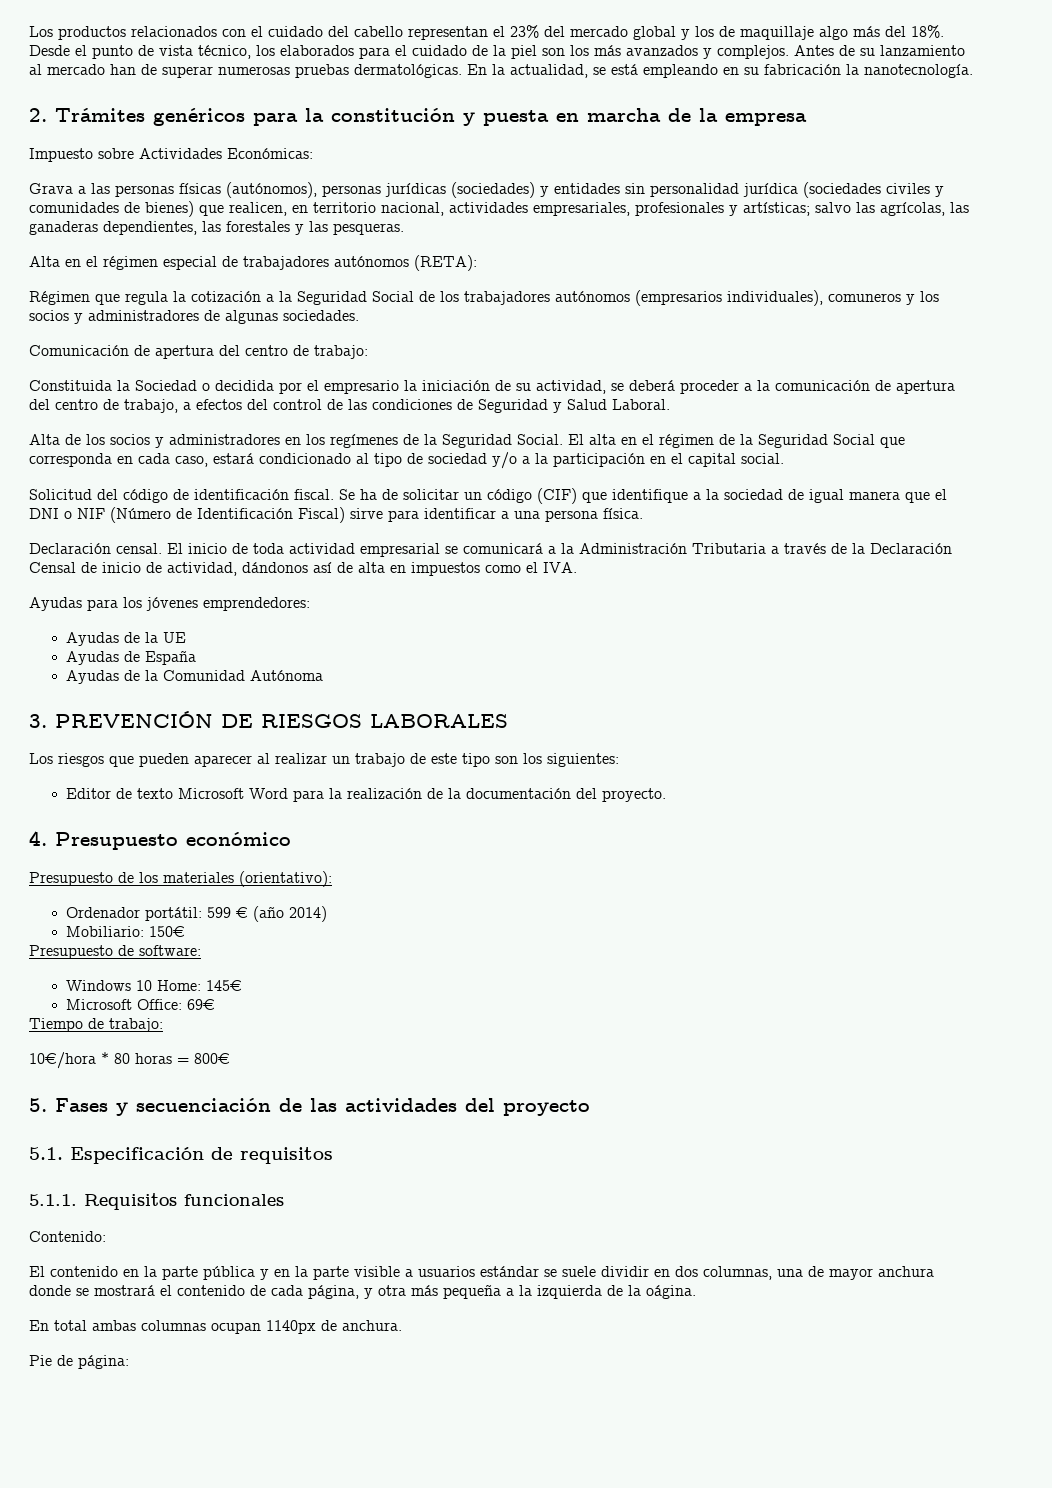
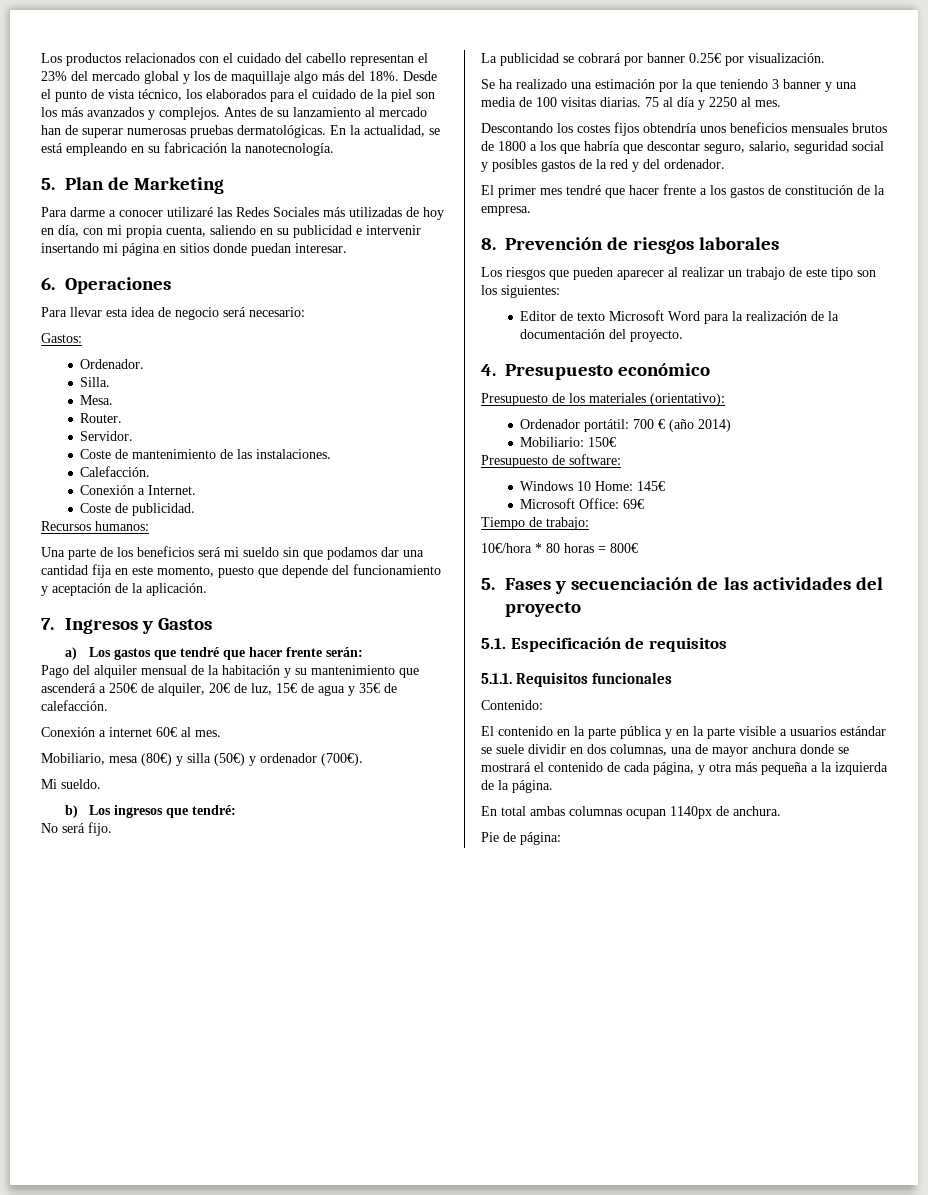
- 2. Trámites genéricos para la constitución y puesta en marcha de la empresa
- Impuesto sobre Actividades Económicas:
- Grava a las personas físicas (autónomos), personas jurídicas (sociedades) y entidades sin personalidad jurídica (sociedades civiles y comunidades de bienes) que realicen, en territorio nacional, actividades empresariales, profesionales y artísticas; salvo las agrícolas, las ganaderas dependientes, las forestales y las pesqueras.
- Alta en el régimen especial de trabajadores autónomos (RETA):
- Régimen que regula la cotización a la Seguridad Social de los trabajadores autónomos (empresarios individuales), comuneros y los socios y administradores de algunas sociedades.
- Comunicación de apertura del centro de trabajo:
- Constituida la Sociedad o decidida por el empresario la iniciación de su actividad, se deberá proceder a la comunicación de apertura del centro de trabajo, a efectos del control de las condiciones de Seguridad y Salud Laboral.
- Alta de los socios y administradores en los regímenes de la Seguridad Social. El alta en el régimen de la Seguridad Social que corresponda en cada caso, estará condicionado al tipo de sociedad y/o a la participación en el capital social.
- Solicitud del código de identificación fiscal. Se ha de solicitar un código (CIF) que identifique a la sociedad de igual manera que el DNI o NIF (Número de Identificación Fiscal) sirve para identificar a una persona física.
- Declaración censal. El inicio de toda actividad empresarial se comunicará a la Administración Tributaria a través de la Declaración Censal de inicio de actividad, dándonos así de alta en impuestos como el IVA.
- Ayudas para los jóvenes emprendedores:
- Ayudas de la UE
- Ayudas de España
- Ayudas de la Comunidad Autónoma
- 3. PREVENCIÓN DE RIESGOS LABORALES
+ 5. Plan de Marketing
+ Para darme a conocer utilizaré las Redes Sociales más utilizadas de hoy en día, con mi propia cuenta, saliendo en su publicidad e intervenir insertando mi página en sitios donde puedan interesar.
+ 6. Operaciones
+ Para llevar esta idea de negocio será necesario:
+ Gastos:
+ Ordenador.
+ Silla.
+ Mesa.
+ Router.
+ Servidor.
+ Coste de mantenimiento de las instalaciones.
+ Calefacción.
+ Conexión a Internet.
+ Coste de publicidad.
+ Recursos humanos:
+ Una parte de los beneficios será mi sueldo sin que podamos dar una cantidad fija en este momento, puesto que depende del funcionamiento y aceptación de la aplicación.
+ 7. Ingresos y Gastos
+ a) Los gastos que tendré que hacer frente serán:
+ Pago del alquiler mensual de la habitación y su mantenimiento que ascenderá a 250€ de alquiler, 20€ de luz, 15€ de agua y 35€ de calefacción.
+ Conexión a internet 60€ al mes.
+ Mobiliario, mesa (80€) y silla (50€) y ordenador (700€).
+ Mi sueldo.
+ b) Los ingresos que tendré:
+ No será fijo.
+ La publicidad se cobrará por banner 0.25€ por visualización.
+ Se ha realizado una estimación por la que teniendo 3 banner y una media de 100 visitas diarias. 75 al día y 2250 al mes.
+ Descontando los costes fijos obtendría unos beneficios mensuales brutos de 1800 a los que habría que descontar seguro, salario, seguridad social y posibles gastos de la red y del ordenador.
+ El primer mes tendré que hacer frente a los gastos de constitución de la empresa.
+ 8. Prevención de riesgos laborales
- Ordenador portátil: 599 € (año 2014)
+ Ordenador portátil: 700 € (año 2014)
- El contenido en la parte pública y en la parte visible a usuarios estándar se suele dividir en dos columnas, una de mayor anchura donde se mostrará el contenido de cada página, y otra más pequeña a la izquierda de la oágina.
+ El contenido en la parte pública y en la parte visible a usuarios estándar se suele dividir en dos columnas, una de mayor anchura donde se mostrará el contenido de cada página, y otra más pequeña a la izquierda de la página.

